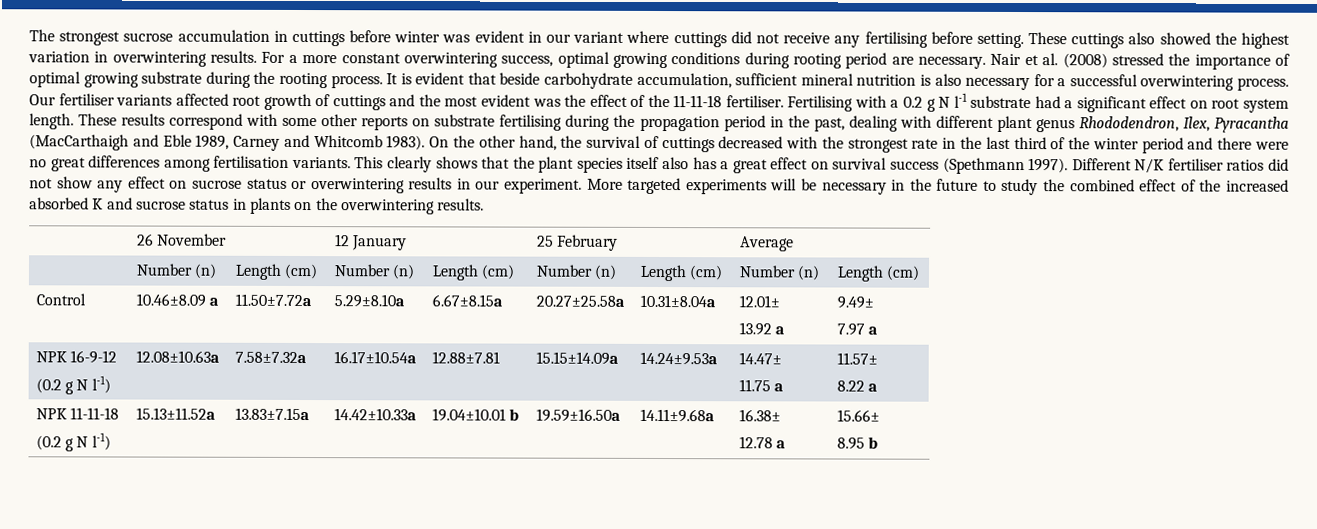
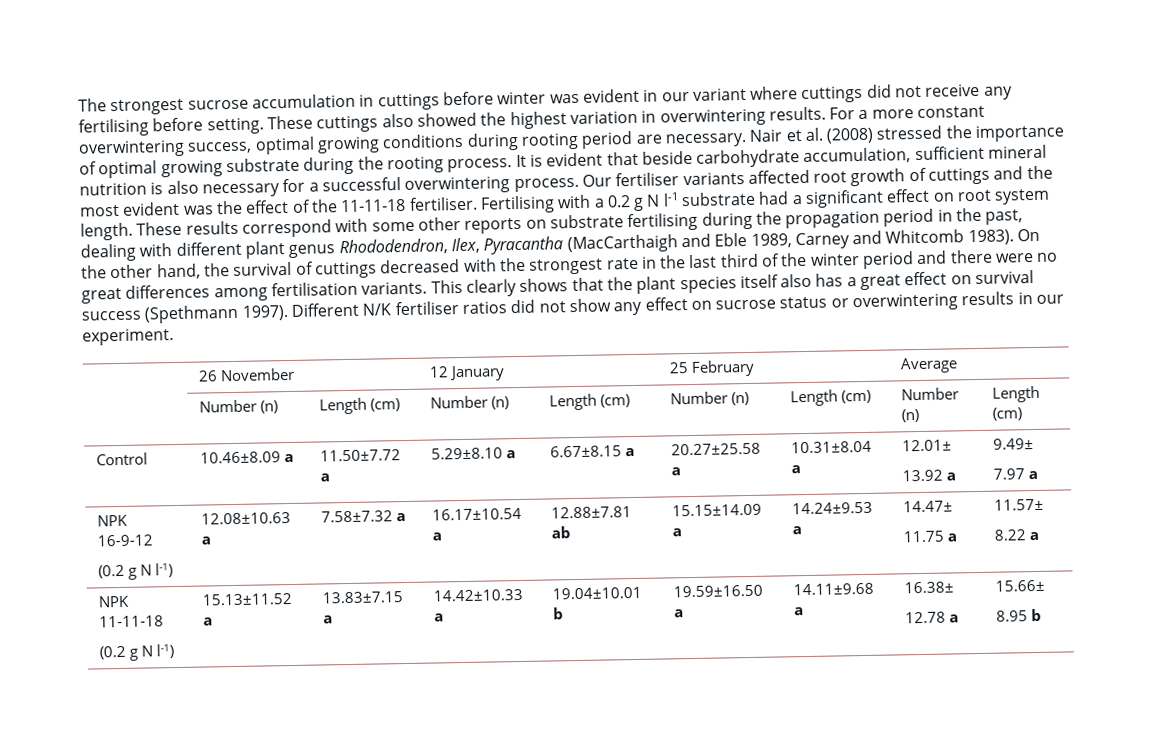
- More targeted experiments will be necessary in the future to study the combined effect of the increased absorbed K and sucrose status in plants on the overwintering results.
- Control | 10.46±8.09 a | 11.50±7.72a | 5.29±8.10a | 6.67±8.15a | 20.27±25.58a | 10.31±8.04a | 12.01±
+ Control | 10.46±8.09 a | 11.50±7.72 a | 5.29±8.10 a | 6.67±8.15 a | 20.27±25.58 a | 10.31±8.04 a | 12.01±
  NPK 16-9-12
- (0.2 g N l-1) | 12.08±10.63a | 7.58±7.32a | 16.17±10.54a | 12.88±7.81 | 15.15±14.09a | 14.24±9.53a | 14.47±
+ (0.2 g N l-1) | 12.08±10.63 a | 7.58±7.32 a | 16.17±10.54 a | 12.88±7.81 ab | 15.15±14.09 a | 14.24±9.53 a | 14.47±
  NPK 11-11-18
- (0.2 g N l-1) | 15.13±11.52a | 13.83±7.15a | 14.42±10.33a | 19.04±10.01 b | 19.59±16.50a | 14.11±9.68a | 16.38±
+ (0.2 g N l-1) | 15.13±11.52 a | 13.83±7.15 a | 14.42±10.33 a | 19.04±10.01 b | 19.59±16.50 a | 14.11±9.68 a | 16.38±

